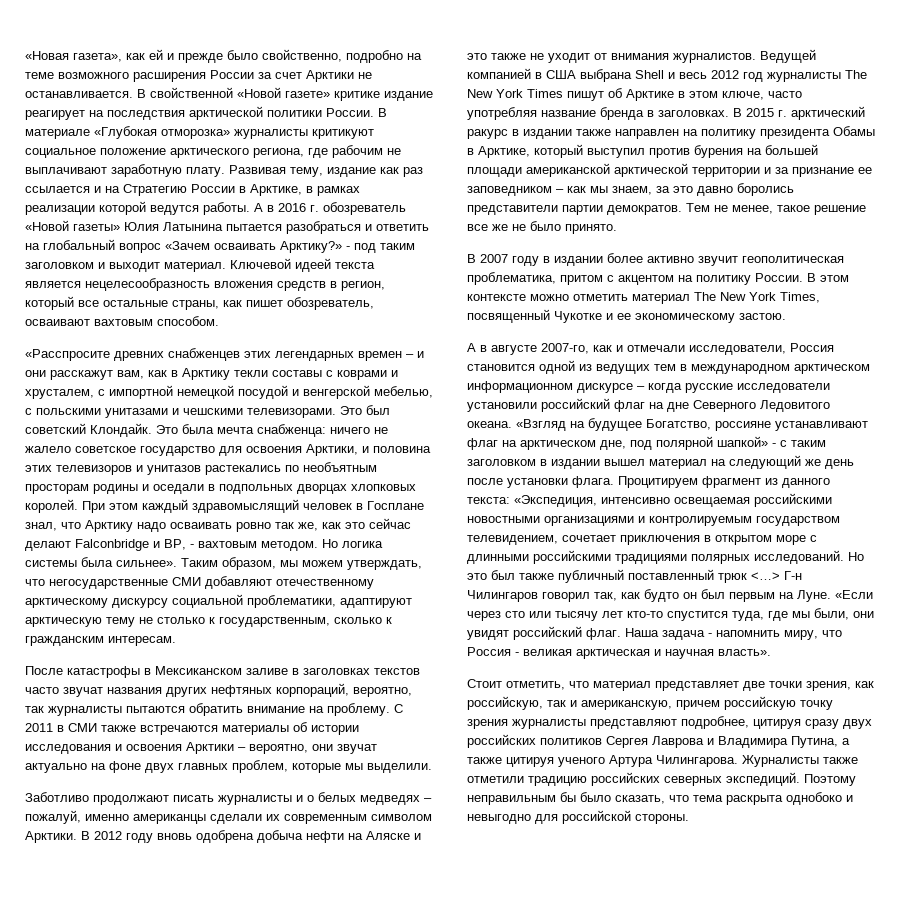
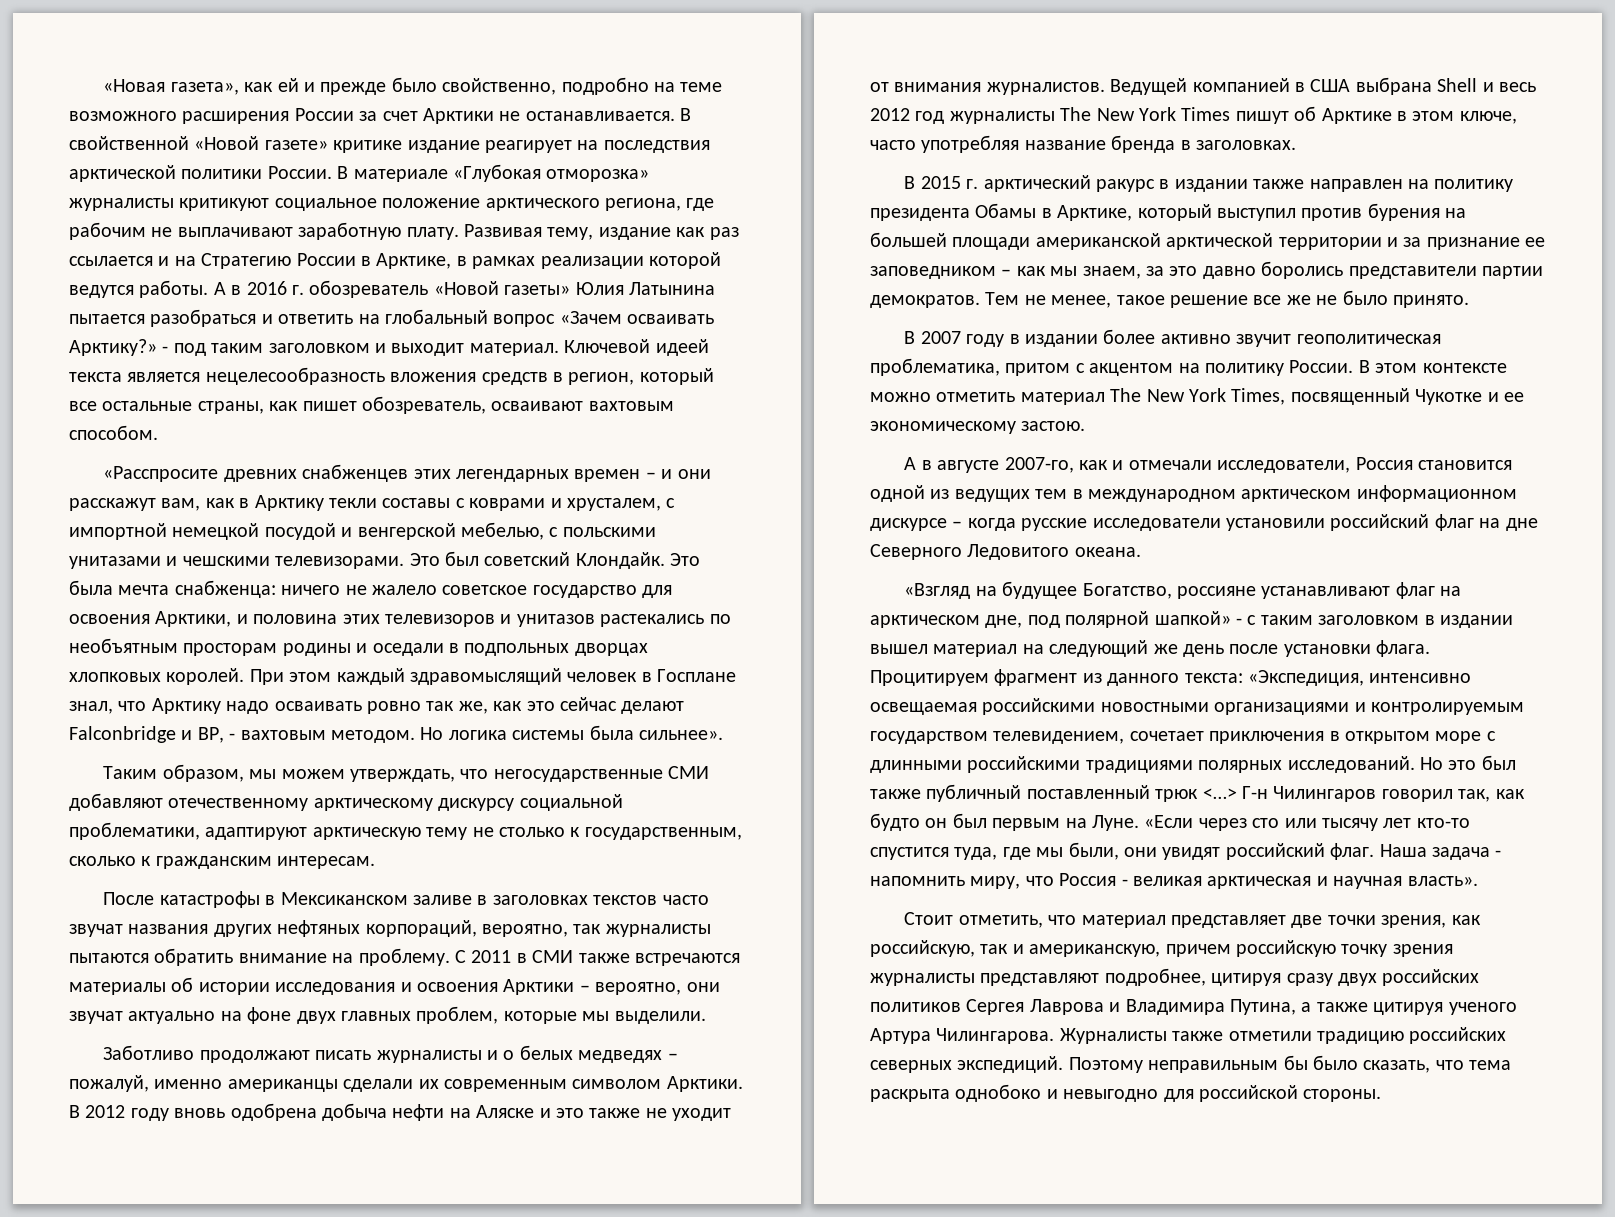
- Но логика системы была сильнее». Таким образом, мы можем утверждать, что негосударственные СМИ добавляют отечественному арктическому дискурсу социальной проблематики, адаптируют арктическую тему не столько к государственным, сколько к гражданским интересам.
+ Но логика системы была сильнее».
+ Таким образом, мы можем утверждать, что негосударственные СМИ добавляют отечественному арктическому дискурсу социальной проблематики, адаптируют арктическую тему не столько к государственным, сколько к гражданским интересам.
- Ведущей компанией в США выбрана Shell и весь 2012 год журналисты The New York Times пишут об Арктике в этом ключе, часто употребляя название бренда в заголовках. В 2015 г. арктический ракурс в издании также направлен на политику президента Обамы в Арктике, который выступил против бурения на большей площади американской арктической территории и за признание ее заповедником – как мы знаем, за это давно боролись представители партии демократов.
+ Ведущей компанией в США выбрана Shell и весь 2012 год журналисты The New York Times пишут об Арктике в этом ключе, часто употребляя название бренда в заголовках.
+ В 2015 г. арктический ракурс в издании также направлен на политику президента Обамы в Арктике, который выступил против бурения на большей площади американской арктической территории и за признание ее заповедником – как мы знаем, за это давно боролись представители партии демократов.
- А в августе 2007-го, как и отмечали исследователи, Россия становится одной из ведущих тем в международном арктическом информационном дискурсе – когда русские исследователи установили российский флаг на дне Северного Ледовитого океана. «Взгляд на будущее Богатство, россияне устанавливают флаг на арктическом дне, под полярной шапкой» - с таким заголовком в издании вышел материал на следующий же день после установки флага.
+ А в августе 2007-го, как и отмечали исследователи, Россия становится одной из ведущих тем в международном арктическом информационном дискурсе – когда русские исследователи установили российский флаг на дне Северного Ледовитого океана.
+ «Взгляд на будущее Богатство, россияне устанавливают флаг на арктическом дне, под полярной шапкой» - с таким заголовком в издании вышел материал на следующий же день после установки флага.

